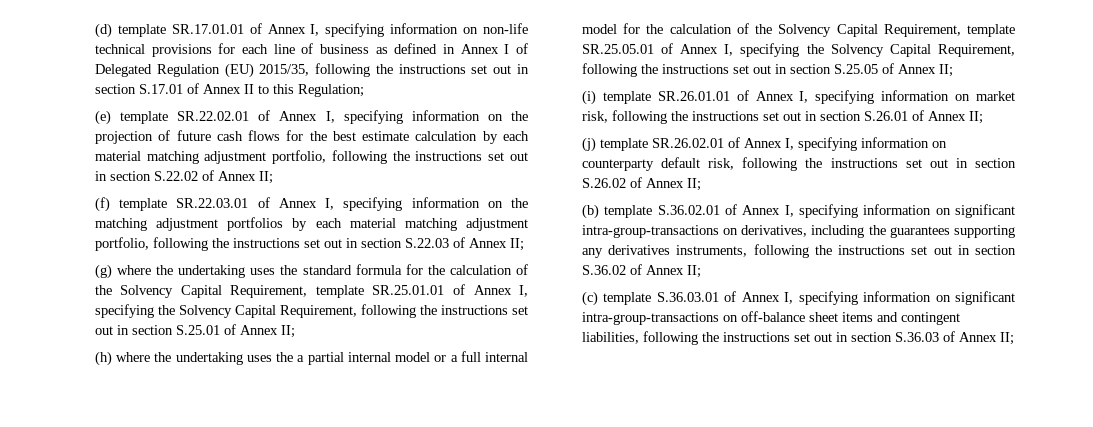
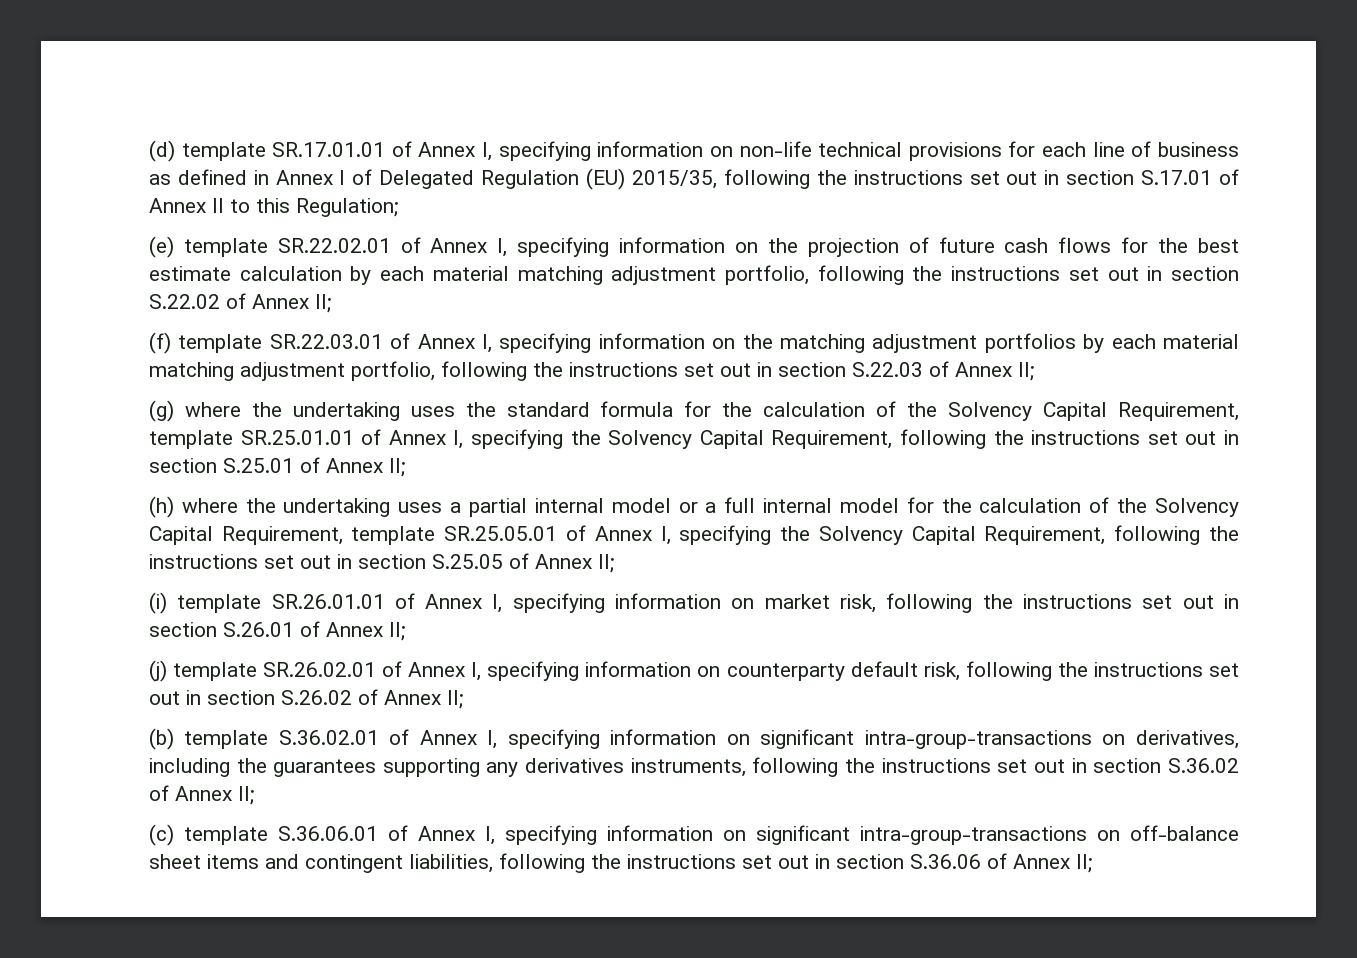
- (h) where the undertaking uses the a partial internal model or a full internal model for the calculation of the Solvency Capital Requirement, template SR.25.05.01 of Annex I, specifying the Solvency Capital Requirement, following the instructions set out in section S.25.05 of Annex II;
+ (h) where the undertaking uses a partial internal model or a full internal model for the calculation of the Solvency Capital Requirement, template SR.25.05.01 of Annex I, specifying the Solvency Capital Requirement, following the instructions set out in section S.25.05 of Annex II;
- (c) template S.36.03.01 of Annex I, specifying information on significant intra-group-transactions on off-balance sheet items and contingent liabilities, following the instructions set out in section S.36.03 of Annex II;
+ (c) template S.36.06.01 of Annex I, specifying information on significant intra-group-transactions on off-balance sheet items and contingent liabilities, following the instructions set out in section S.36.06 of Annex II;

